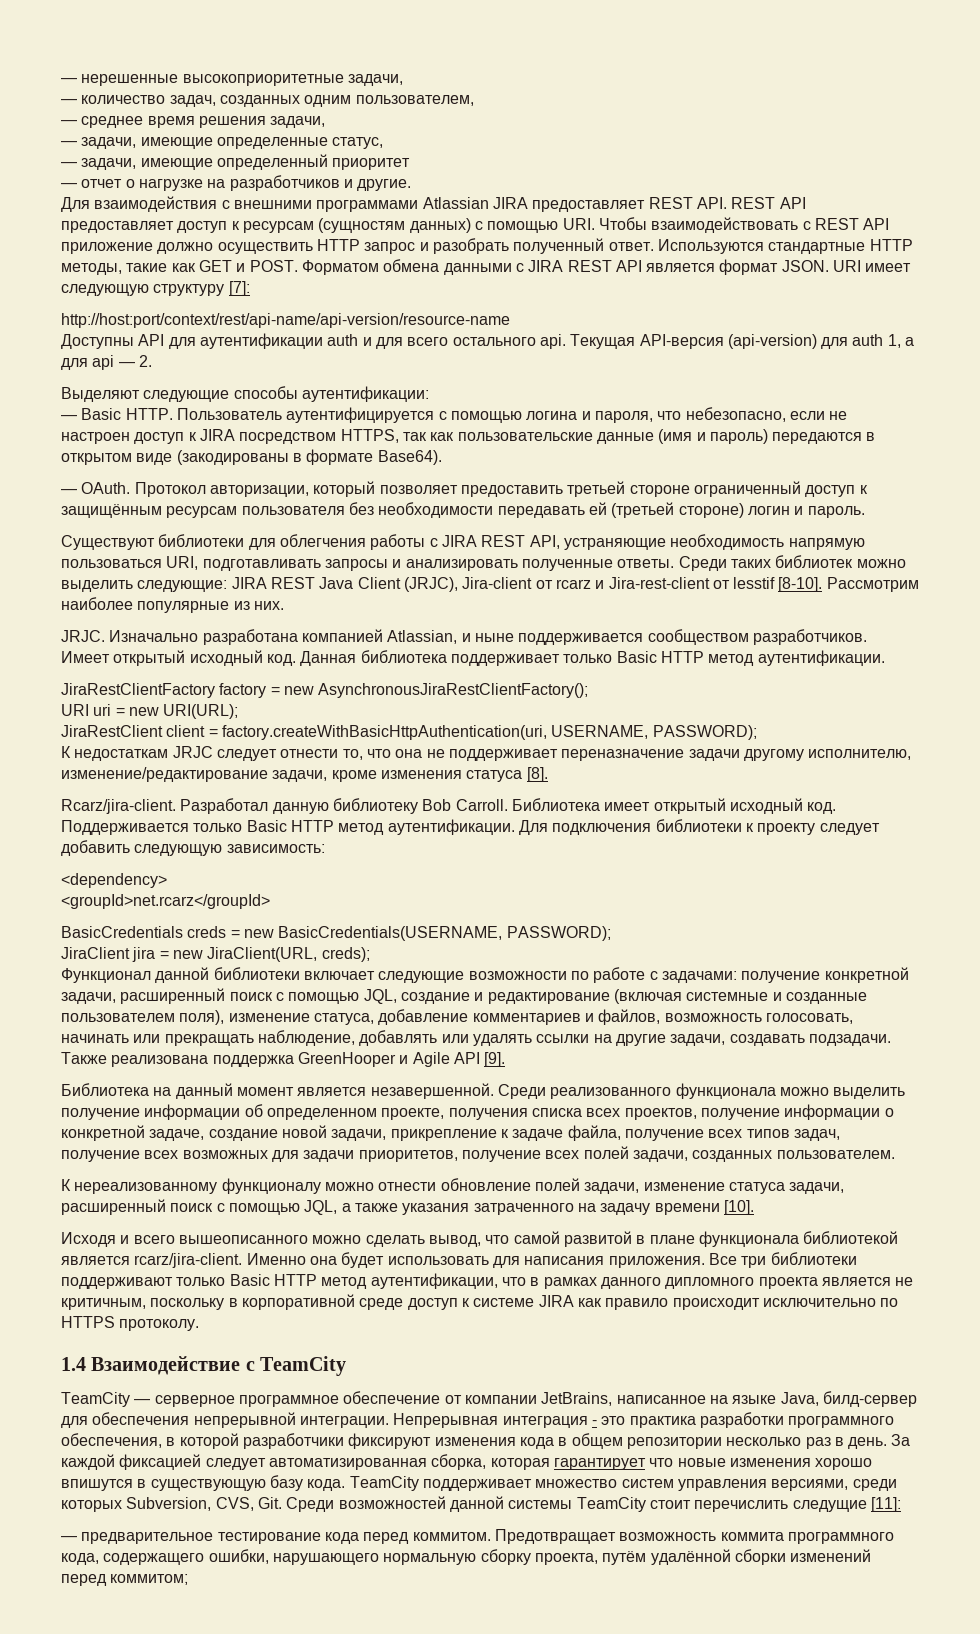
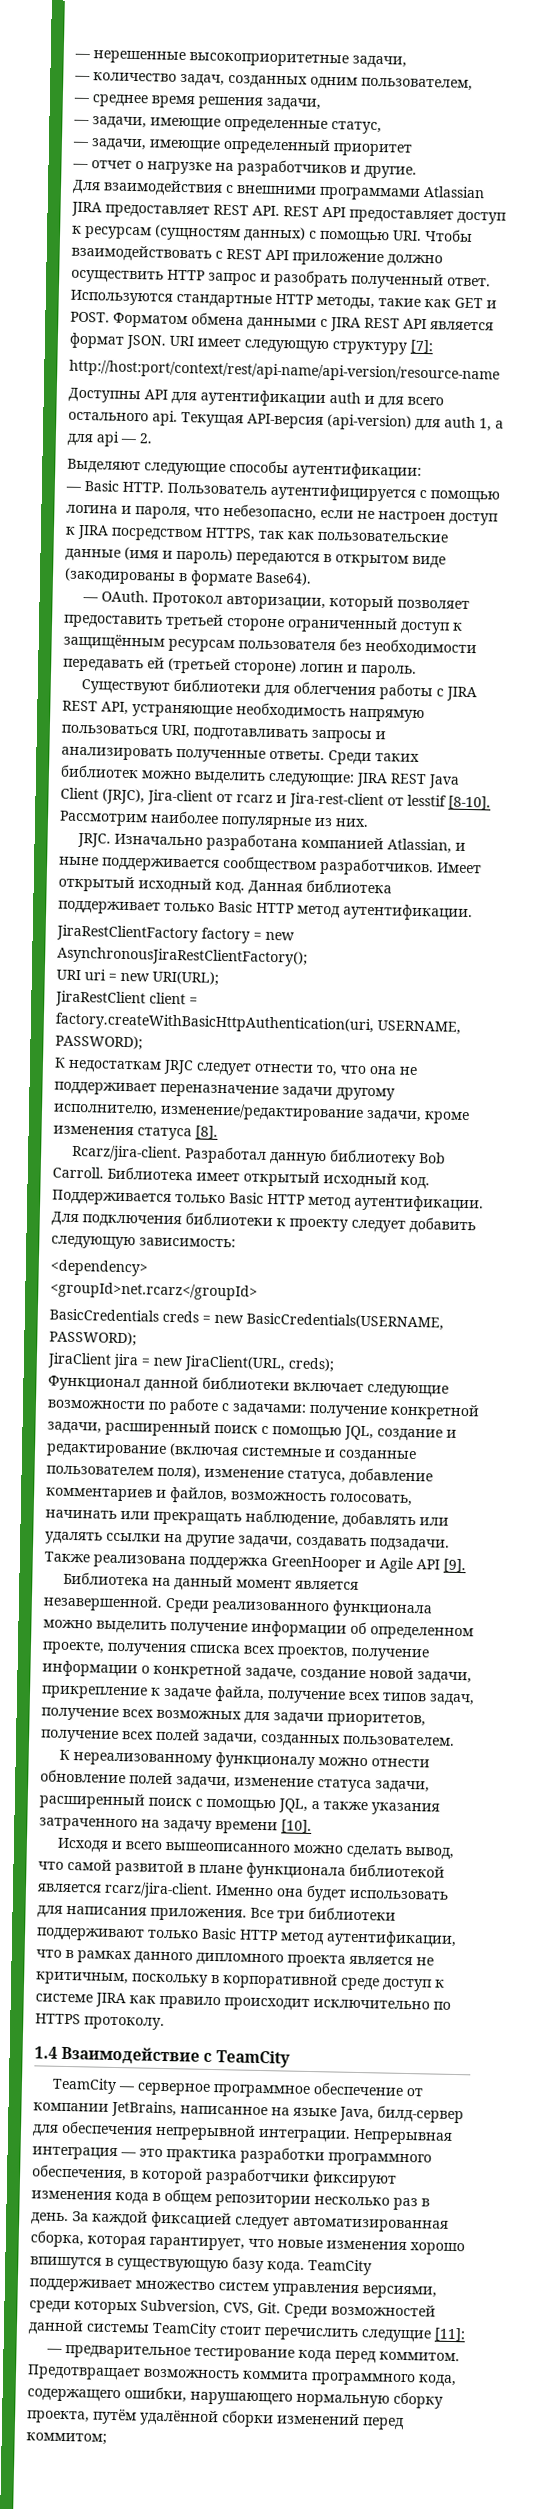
- Непрерывная интеграция - это практика разработки программного обеспечения, в которой разработчики фиксируют изменения кода в общем репозитории несколько раз в день.
+ Непрерывная интеграция — это практика разработки программного обеспечения, в которой разработчики фиксируют изменения кода в общем репозитории несколько раз в день.
- За каждой фиксацией следует автоматизированная сборка, которая гарантирует что новые изменения хорошо впишутся в существующую базу кода.
+ За каждой фиксацией следует автоматизированная сборка, которая гарантирует, что новые изменения хорошо впишутся в существующую базу кода.

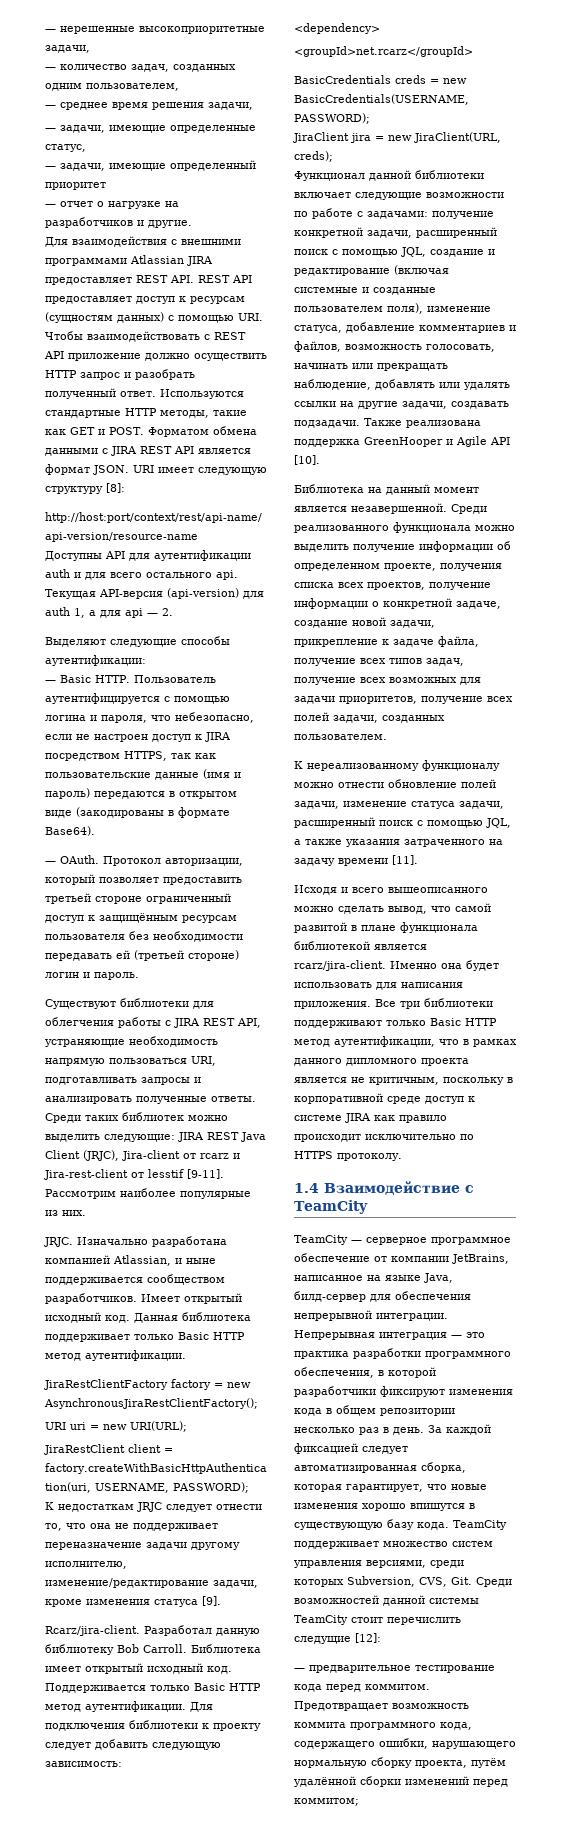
- URI имеет следующую структуру [7]:
+ URI имеет следующую структуру [8]:
- Среди таких библиотек можно выделить следующие: JIRA REST Java Client (JRJC), Jira-client от rcarz и Jira-rest-client от lesstif [8-10].
+ Среди таких библиотек можно выделить следующие: JIRA REST Java Client (JRJC), Jira-client от rcarz и Jira-rest-client от lesstif [9-11].
- К недостаткам JRJC следует отнести то, что она не поддерживает переназначение задачи другому исполнителю, изменение/редактирование задачи, кроме изменения статуса [8].
+ К недостаткам JRJC следует отнести то, что она не поддерживает переназначение задачи другому исполнителю, изменение/редактирование задачи, кроме изменения статуса [9].
- Также реализована поддержка GreenHooper и Agile API [9].
+ Также реализована поддержка GreenHooper и Agile API [10].
- К нереализованному функционалу можно отнести обновление полей задачи, изменение статуса задачи, расширенный поиск с помощью JQL, а также указания затраченного на задачу времени [10].
+ К нереализованному функционалу можно отнести обновление полей задачи, изменение статуса задачи, расширенный поиск с помощью JQL, а также указания затраченного на задачу времени [11].
- TeamCity поддерживает множество систем управления версиями, среди которых Subversion, CVS, Git. Среди возможностей данной системы TeamCity стоит перечислить следущие [11]:
+ TeamCity поддерживает множество систем управления версиями, среди которых Subversion, CVS, Git. Среди возможностей данной системы TeamCity стоит перечислить следущие [12]:

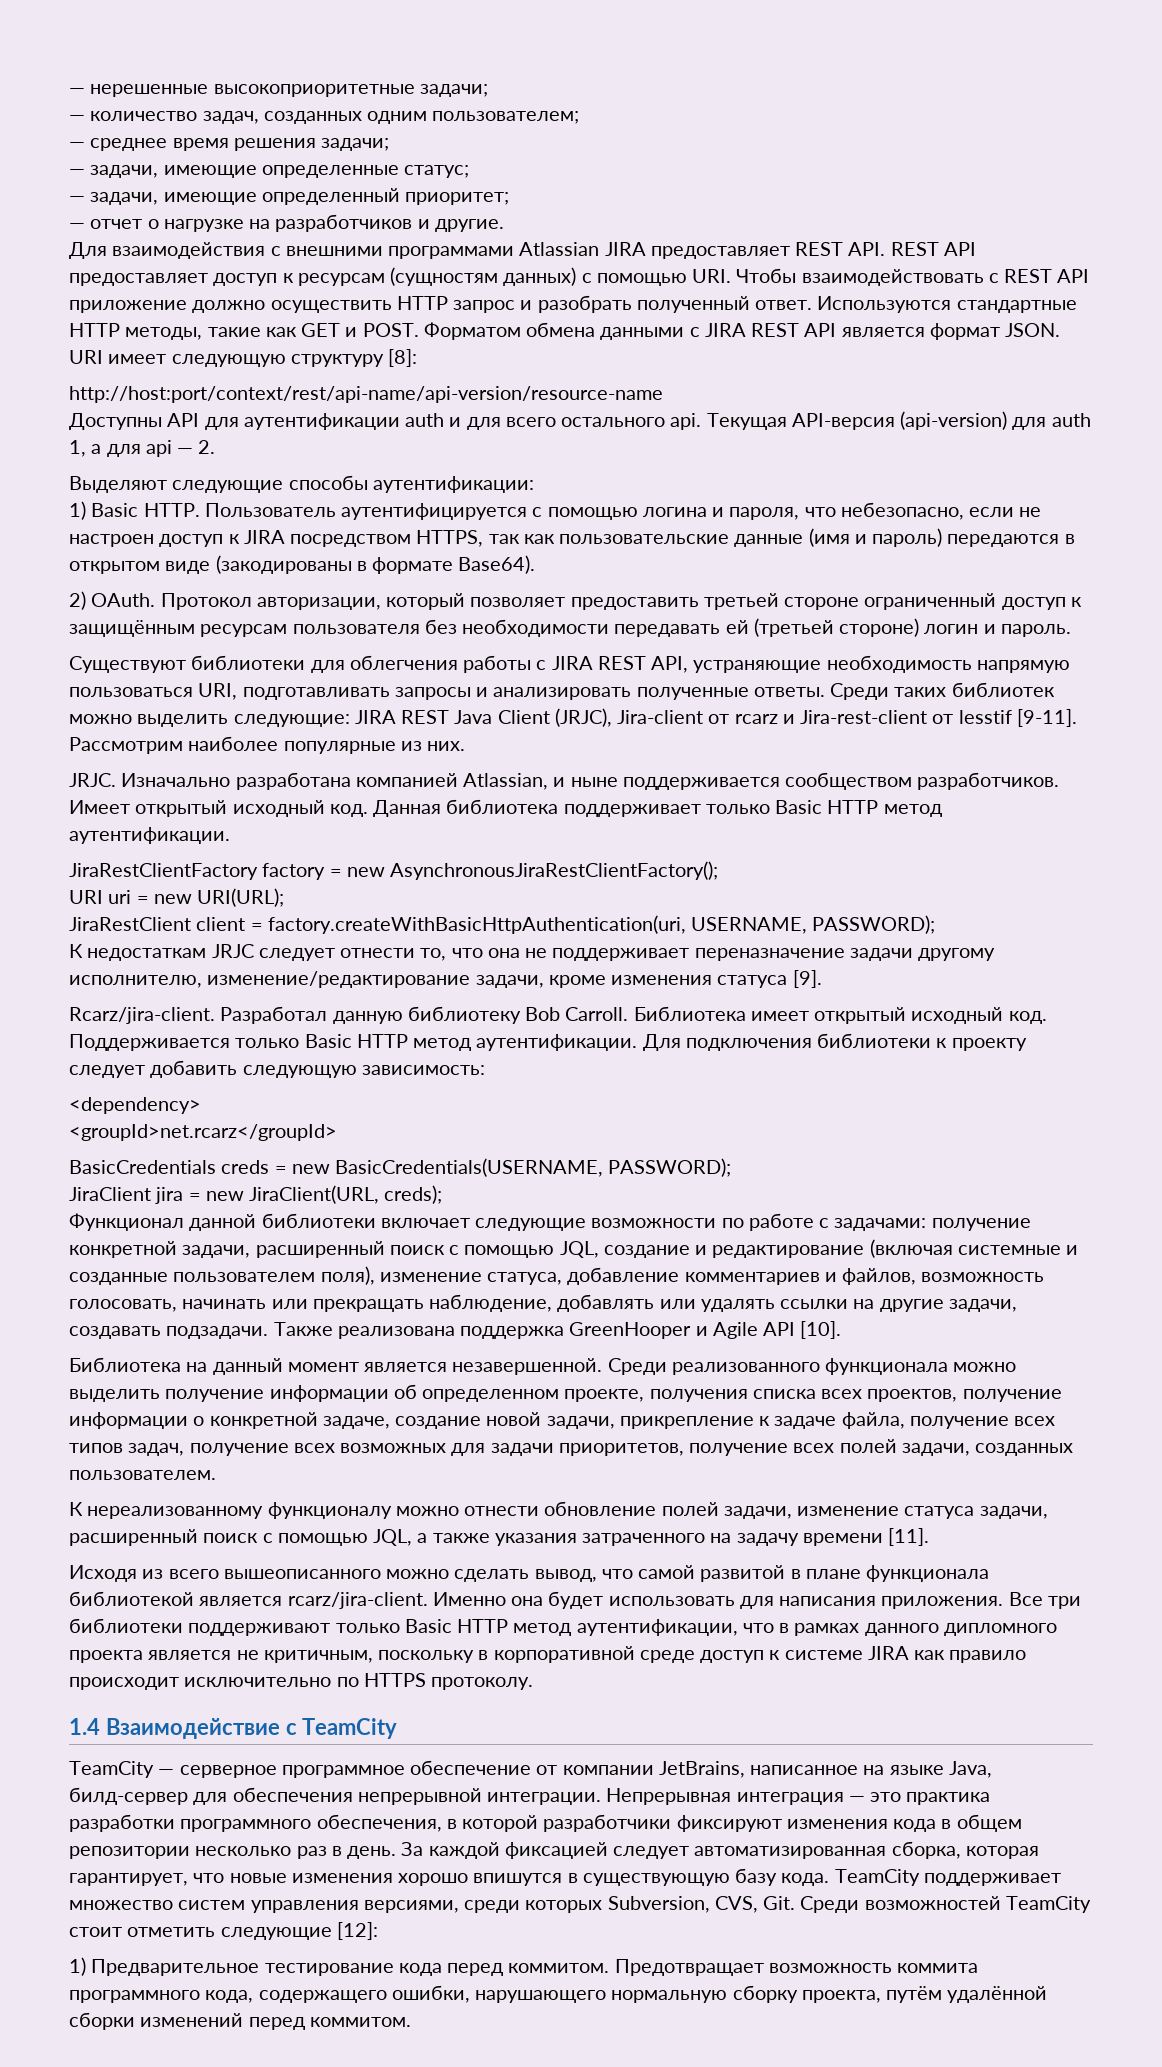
- — нерешенные высокоприоритетные задачи,
+ — нерешенные высокоприоритетные задачи;
- — количество задач, созданных одним пользователем,
+ — количество задач, созданных одним пользователем;
- — среднее время решения задачи,
+ — среднее время решения задачи;
- — задачи, имеющие определенные статус,
+ — задачи, имеющие определенные статус;
- — задачи, имеющие определенный приоритет
+ — задачи, имеющие определенный приоритет;
- — Basic HTTP.
+ 1) Basic HTTP.
- — OAuth.
+ 2) OAuth.
- Исходя и всего вышеописанного можно сделать вывод, что самой развитой в плане функционала библиотекой является rcarz/jira-client.
+ Исходя из всего вышеописанного можно сделать вывод, что самой развитой в плане функционала библиотекой является rcarz/jira-client.
- TeamCity поддерживает множество систем управления версиями, среди которых Subversion, CVS, Git. Среди возможностей данной системы TeamCity стоит перечислить следущие [12]:
+ TeamCity поддерживает множество систем управления версиями, среди которых Subversion, CVS, Git. Среди возможностей TeamCity стоит отметить следующие [12]:
- — предварительное тестирование кода перед коммитом.
+ 1) Предварительное тестирование кода перед коммитом.
- Предотвращает возможность коммита программного кода, содержащего ошибки, нарушающего нормальную сборку проекта, путём удалённой сборки изменений перед коммитом;
+ Предотвращает возможность коммита программного кода, содержащего ошибки, нарушающего нормальную сборку проекта, путём удалённой сборки изменений перед коммитом.

